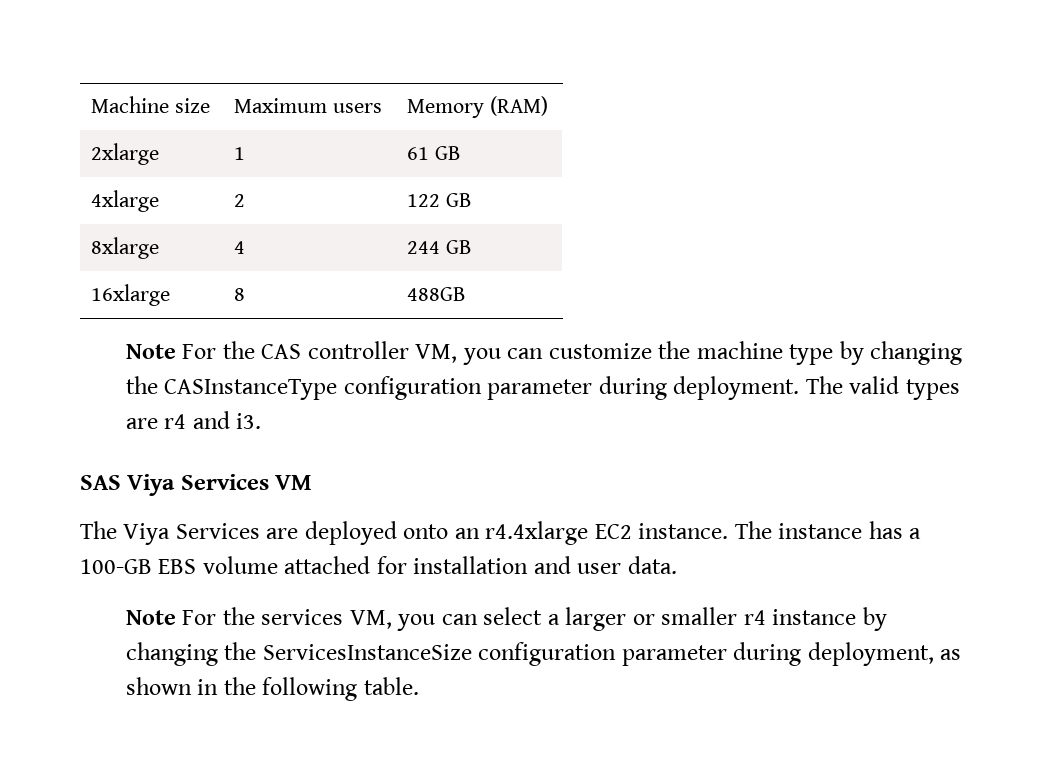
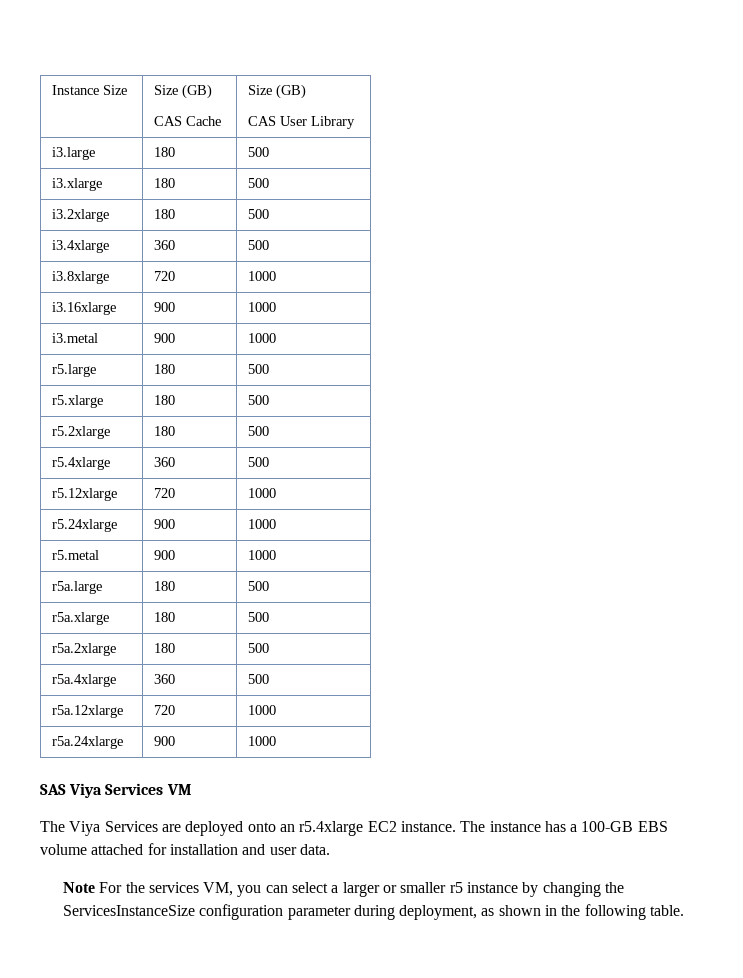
- Machine size | Maximum users | Memory (RAM)
- 2xlarge | 1 | 61 GB
- 4xlarge | 2 | 122 GB
- 8xlarge | 4 | 244 GB
- 16xlarge | 8 | 488GB
- Note For the CAS controller VM, you can customize the machine type by changing the CASInstanceType configuration parameter during deployment. The valid types are r4 and i3.
+ Instance Size | Size (GB)
+ CAS Cache | Size (GB)
+ CAS User Library
+ i3.large | 180 | 500
+ i3.xlarge | 180 | 500
+ i3.2xlarge | 180 | 500
+ i3.4xlarge | 360 | 500
+ i3.8xlarge | 720 | 1000
+ i3.16xlarge | 900 | 1000
+ i3.metal | 900 | 1000
+ r5.large | 180 | 500
+ r5.xlarge | 180 | 500
+ r5.2xlarge | 180 | 500
+ r5.4xlarge | 360 | 500
+ r5.12xlarge | 720 | 1000
+ r5.24xlarge | 900 | 1000
+ r5.metal | 900 | 1000
+ r5a.large | 180 | 500
+ r5a.xlarge | 180 | 500
+ r5a.2xlarge | 180 | 500
+ r5a.4xlarge | 360 | 500
+ r5a.12xlarge | 720 | 1000
+ r5a.24xlarge | 900 | 1000
- The Viya Services are deployed onto an r4.4xlarge EC2 instance.
+ The Viya Services are deployed onto an r5.4xlarge EC2 instance.
- Note For the services VM, you can select a larger or smaller r4 instance by changing the ServicesInstanceSize configuration parameter during deployment, as shown in the following table.
+ Note For the services VM, you can select a larger or smaller r5 instance by changing the ServicesInstanceSize configuration parameter during deployment, as shown in the following table.

